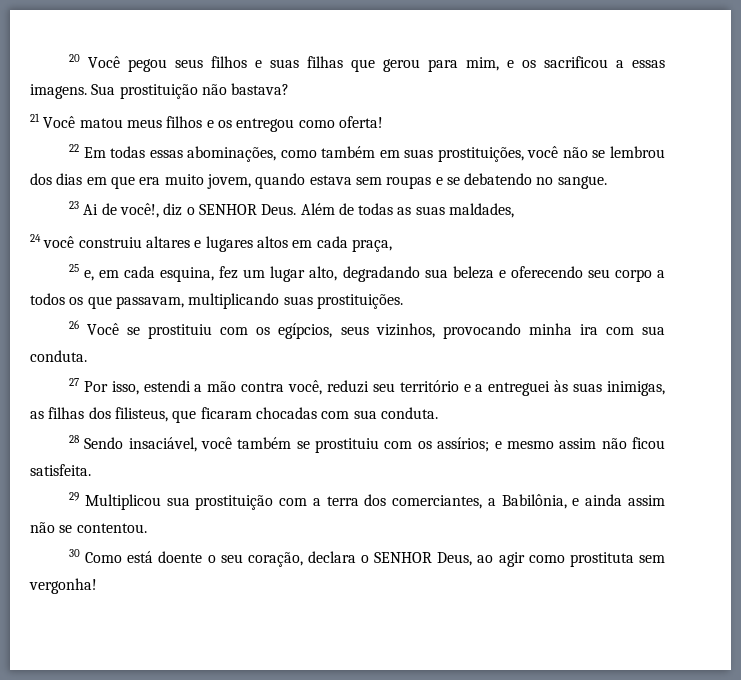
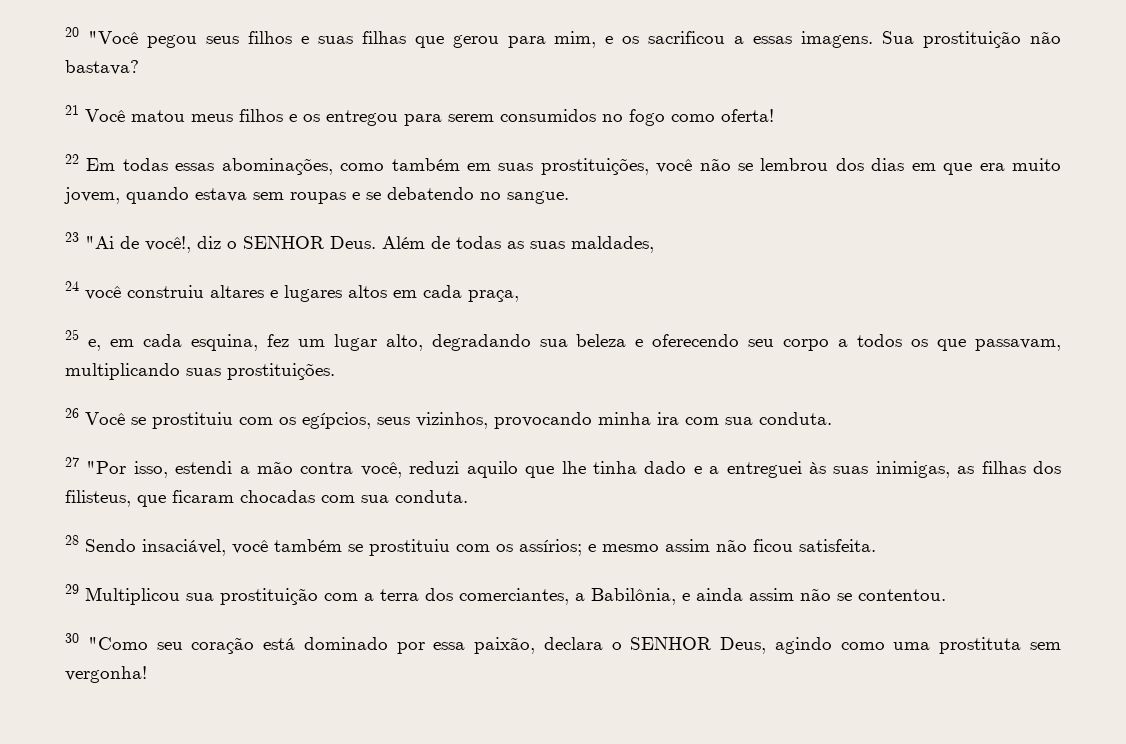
- 20 Você pegou seus filhos e suas filhas que gerou para mim, e os sacrificou a essas imagens.
+ 20 "Você pegou seus filhos e suas filhas que gerou para mim, e os sacrificou a essas imagens.
- 21 Você matou meus filhos e os entregou como oferta!
+ 21 Você matou meus filhos e os entregou para serem consumidos no fogo como oferta!
- 23 Ai de você!, diz o SENHOR Deus.
+ 23 "Ai de você!, diz o SENHOR Deus.
- 27 Por isso, estendi a mão contra você, reduzi seu território e a entreguei às suas inimigas, as filhas dos filisteus, que ficaram chocadas com sua conduta.
+ 27 "Por isso, estendi a mão contra você, reduzi aquilo que lhe tinha dado e a entreguei às suas inimigas, as filhas dos filisteus, que ficaram chocadas com sua conduta.
- 30 Como está doente o seu coração, declara o SENHOR Deus, ao agir como prostituta sem vergonha!
+ 30 "Como seu coração está dominado por essa paixão, declara o SENHOR Deus, agindo como uma prostituta sem vergonha!

